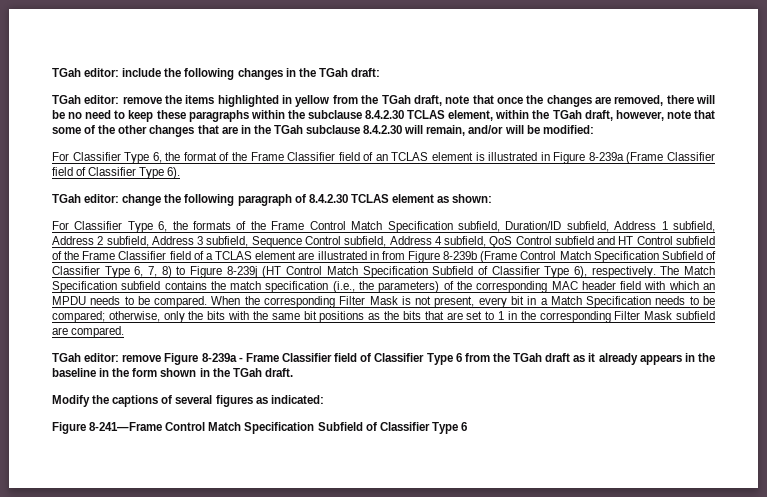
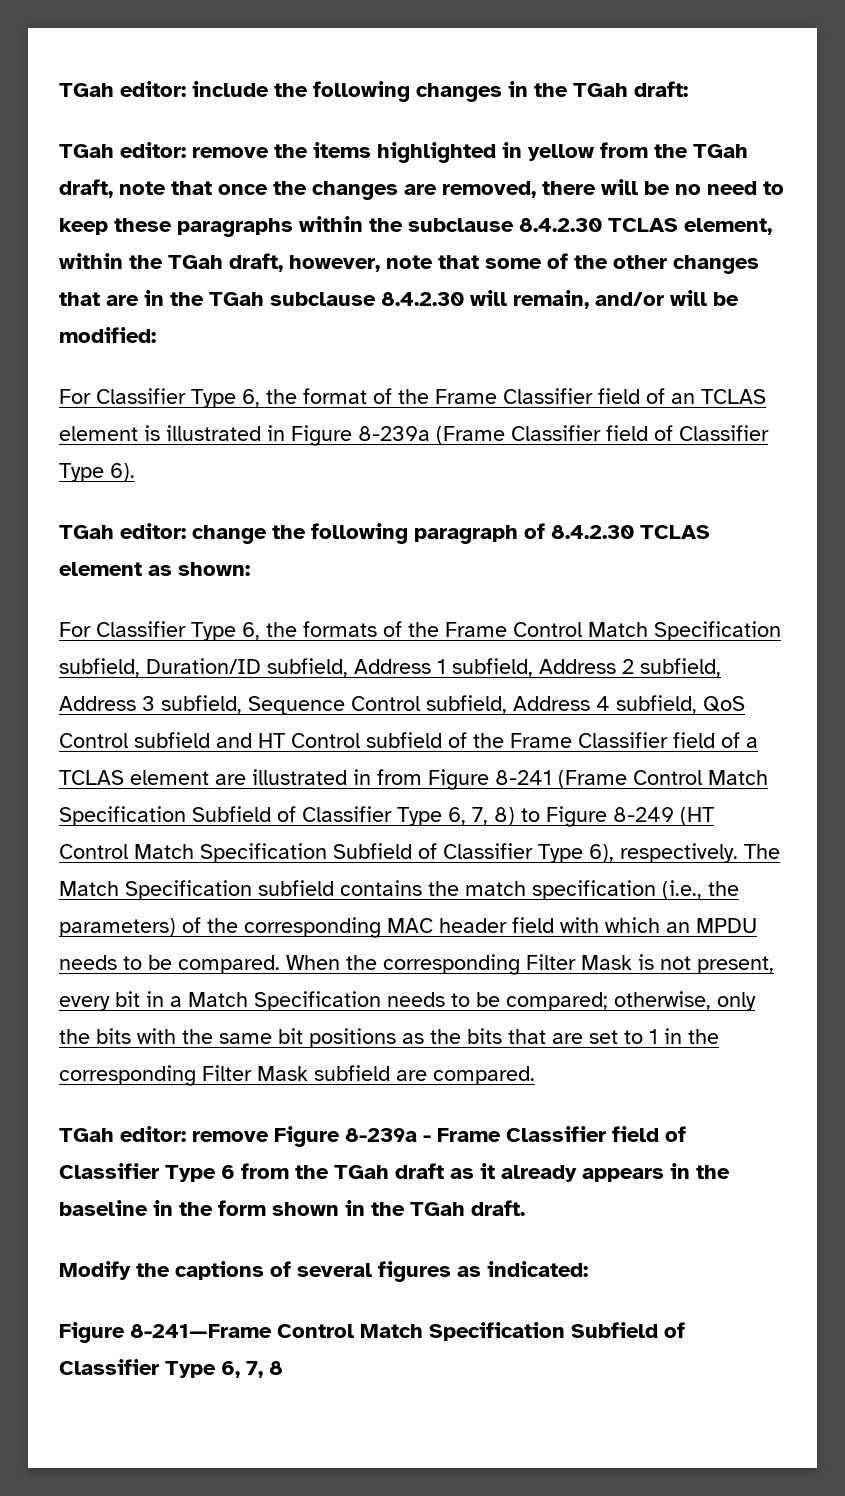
- For Classifier Type 6, the formats of the Frame Control Match Specification subfield, Duration/ID subfield, Address 1 subfield, Address 2 subfield, Address 3 subfield, Sequence Control subfield, Address 4 subfield, QoS Control subfield and HT Control subfield of the Frame Classifier field of a TCLAS element are illustrated in from Figure 8-239b (Frame Control Match Specification Subfield of Classifier Type 6, 7, 8) to Figure 8-239j (HT Control Match Specification Subfield of Classifier Type 6), respectively.
+ For Classifier Type 6, the formats of the Frame Control Match Specification subfield, Duration/ID subfield, Address 1 subfield, Address 2 subfield, Address 3 subfield, Sequence Control subfield, Address 4 subfield, QoS Control subfield and HT Control subfield of the Frame Classifier field of a TCLAS element are illustrated in from Figure 8-241 (Frame Control Match Specification Subfield of Classifier Type 6, 7, 8) to Figure 8-249 (HT Control Match Specification Subfield of Classifier Type 6), respectively.
- Figure 8-241—Frame Control Match Specification Subfield of Classifier Type 6
+ Figure 8-241—Frame Control Match Specification Subfield of Classifier Type 6, 7, 8

